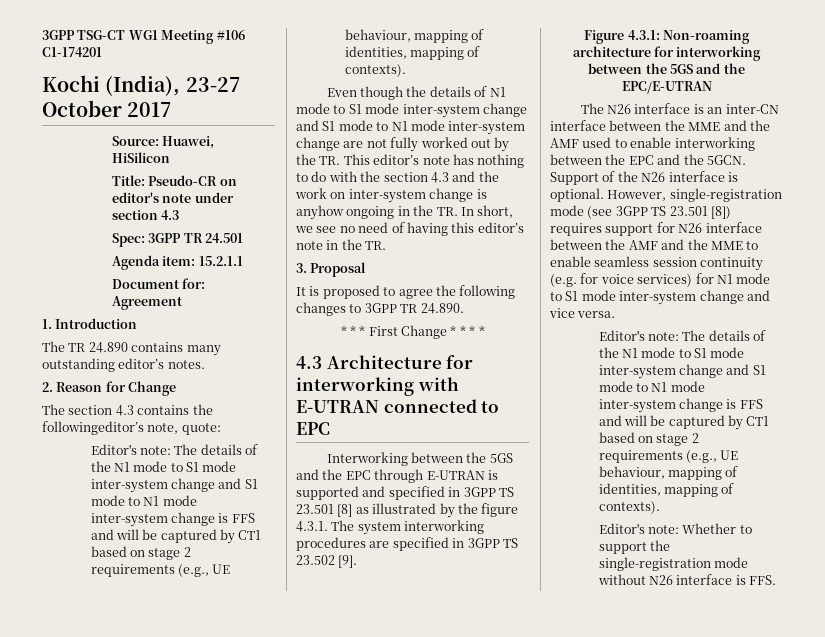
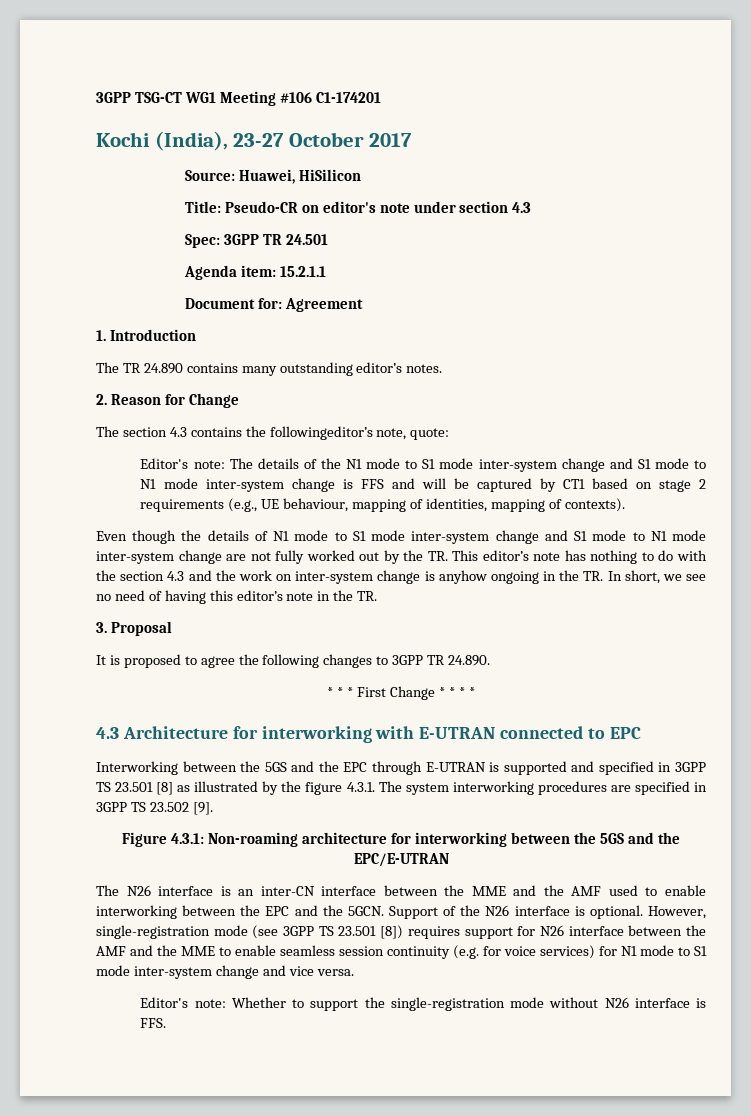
  However, single-registration mode (see 3GPP TS 23.501 [8]) requires support for N26 interface between the AMF and the MME to enable seamless session continuity (e.g. for voice services) for N1 mode to S1 mode inter-system change and vice versa.
- Editor's note: The details of the N1 mode to S1 mode inter-system change and S1 mode to N1 mode inter-system change is FFS and will be captured by CT1 based on stage 2 requirements (e.g., UE behaviour, mapping of identities, mapping of contexts).

